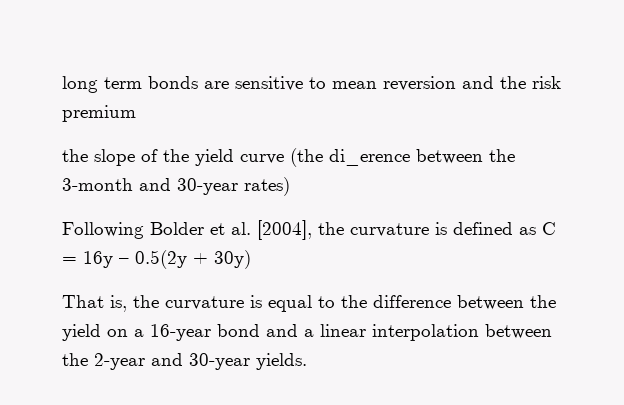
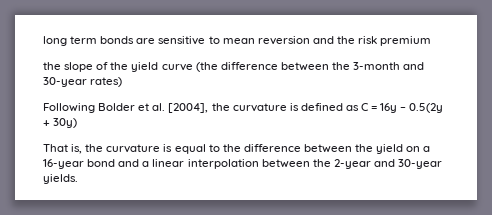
- the slope of the yield curve (the di_erence between the 3-month and 30-year rates)
+ the slope of the yield curve (the difference between the 3-month and 30-year rates)

